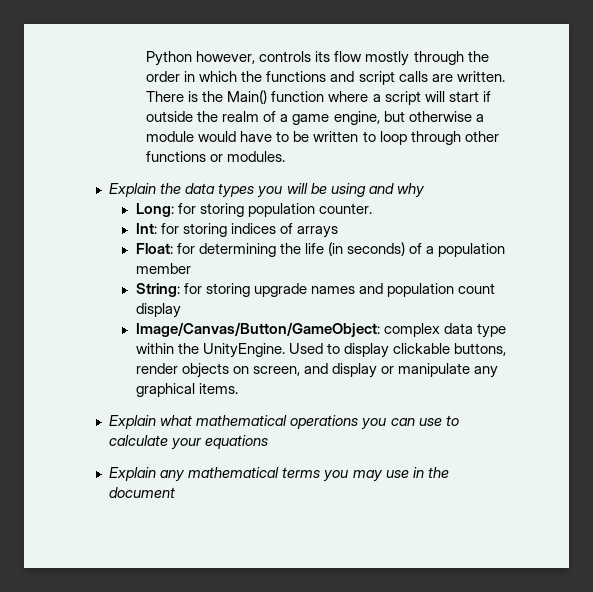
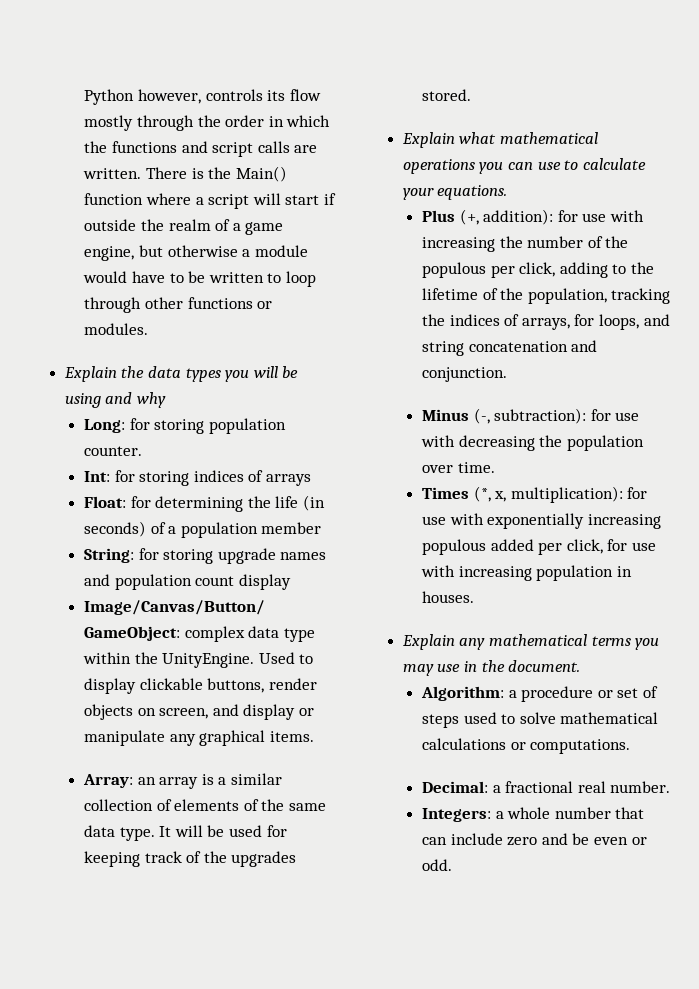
+ Array: an array is a similar collection of elements of the same data type. It will be used for keeping track of the upgrades stored.
- Explain what mathematical operations you can use to calculate your equations
+ Explain what mathematical operations you can use to calculate your equations.
+ Plus (+, addition): for use with increasing the number of the populous per click, adding to the lifetime of the population, tracking the indices of arrays, for loops, and string concatenation and conjunction.
+ Minus (-, subtraction): for use with decreasing the population over time.
+ Times (*, x, multiplication): for use with exponentially increasing populous added per click, for use with increasing population in houses.
- Explain any mathematical terms you may use in the document
+ Explain any mathematical terms you may use in the document.
+ Algorithm: a procedure or set of steps used to solve mathematical calculations or computations.
+ Decimal: a fractional real number.
+ Integers: a whole number that can include zero and be even or odd.

